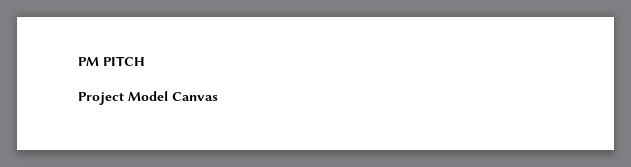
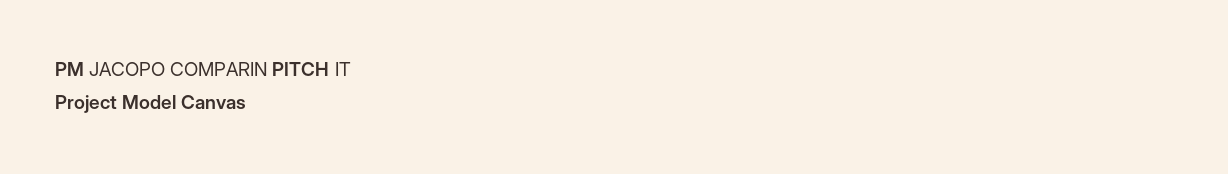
- PM PITCH
+ PM JACOPO COMPARIN PITCH IT

